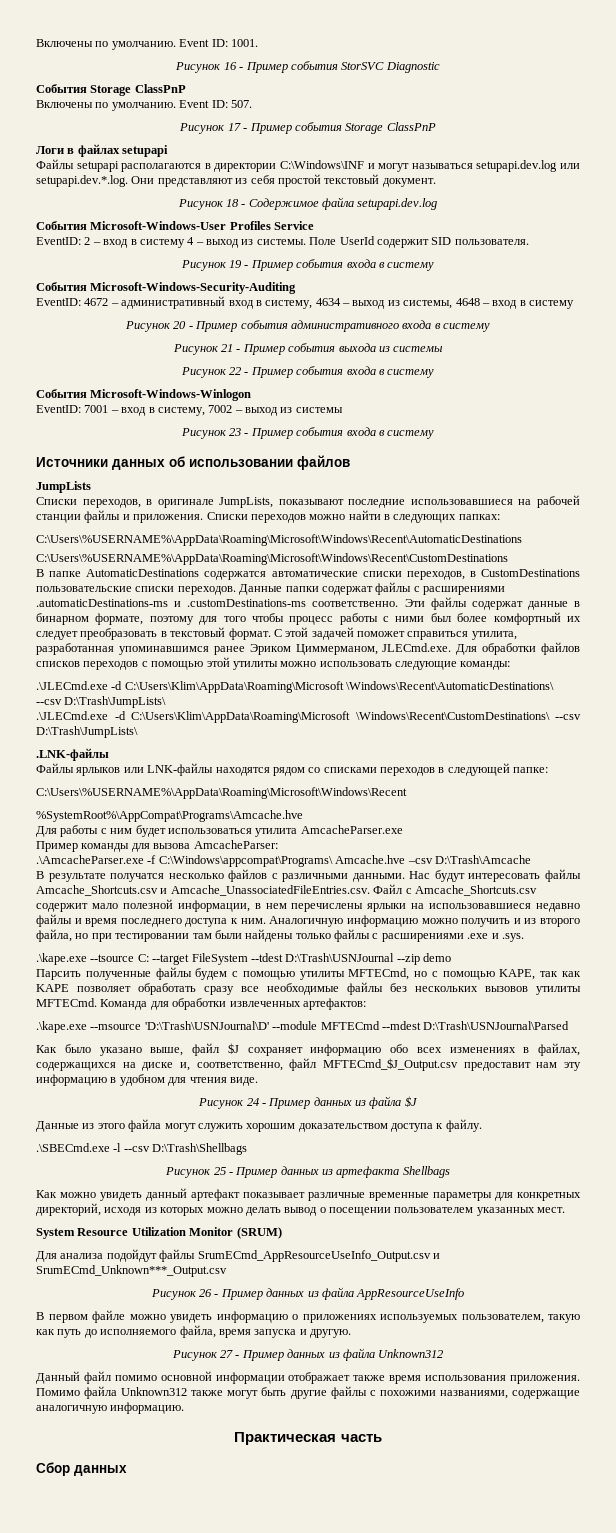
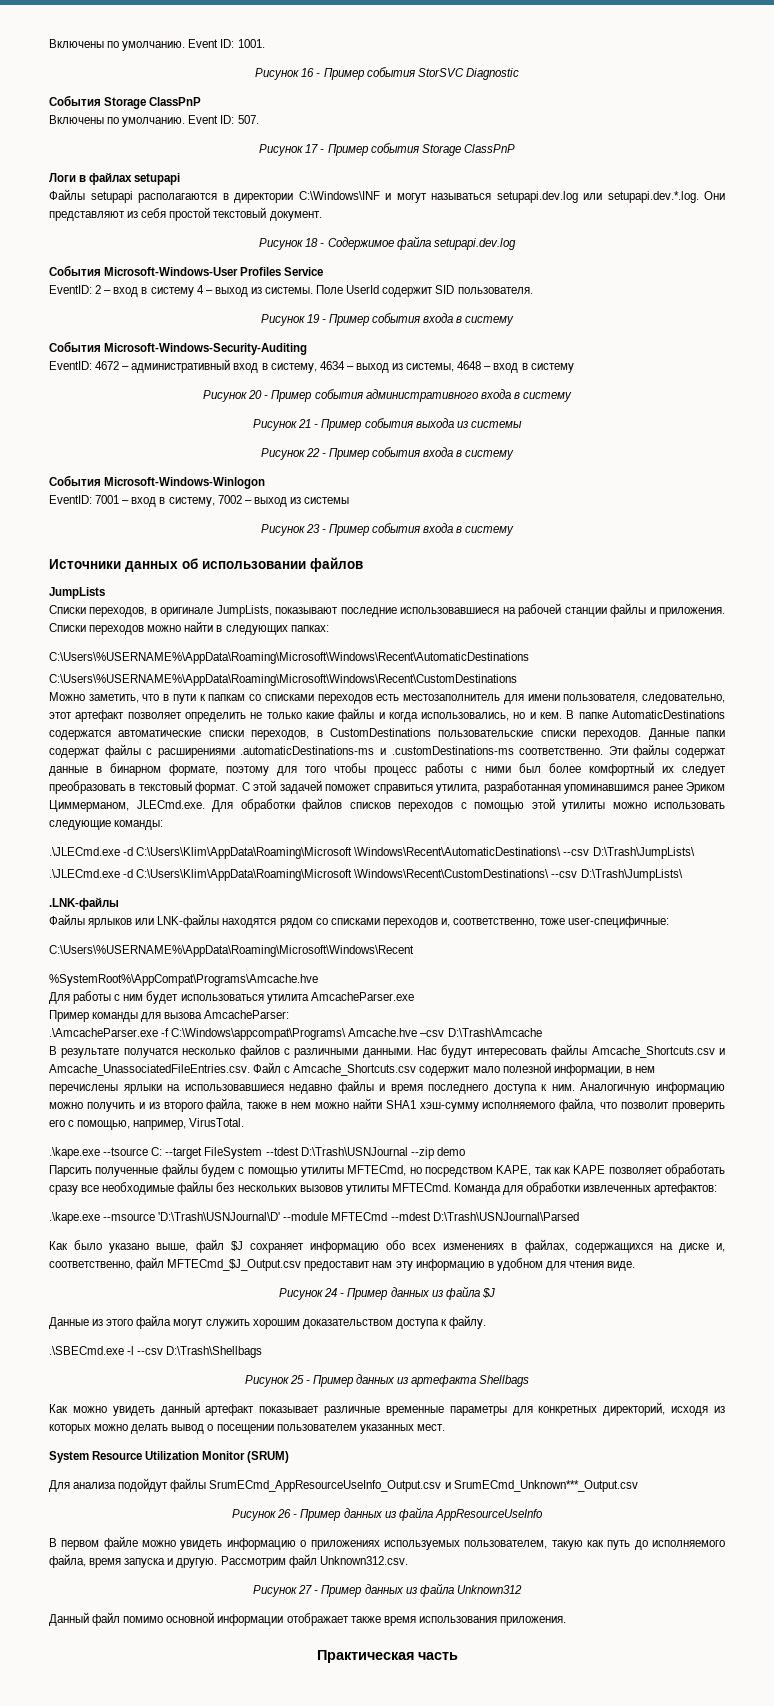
+ Можно заметить, что в пути к папкам со списками переходов есть местозаполнитель для имени пользователя, следовательно, этот артефакт позволяет определить не только какие файлы и когда использовались, но и кем.
- Файлы ярлыков или LNK-файлы находятся рядом со списками переходов в следующей папке:
+ Файлы ярлыков или LNK-файлы находятся рядом со списками переходов и, соответственно, тоже user-специфичные:
- Аналогичную информацию можно получить и из второго файла, но при тестировании там были найдены только файлы с расширениями .exe и .sys.
+ Аналогичную информацию можно получить и из второго файла, также в нем можно найти SHA1 хэш-сумму исполняемого файла, что позволит проверить его с помощью, например, VirusTotal.
- Парсить полученные файлы будем с помощью утилиты MFTECmd, но с помощью KAPE, так как KAPE позволяет обработать сразу все необходимые файлы без нескольких вызовов утилиты MFTECmd.
+ Парсить полученные файлы будем с помощью утилиты MFTECmd, но посредством KAPE, так как KAPE позволяет обработать сразу все необходимые файлы без нескольких вызовов утилиты MFTECmd.
+ Рассмотрим файл Unknown312.csv.
- Помимо файла Unknown312 также могут быть другие файлы с похожими названиями, содержащие аналогичную информацию.
- Сбор данных

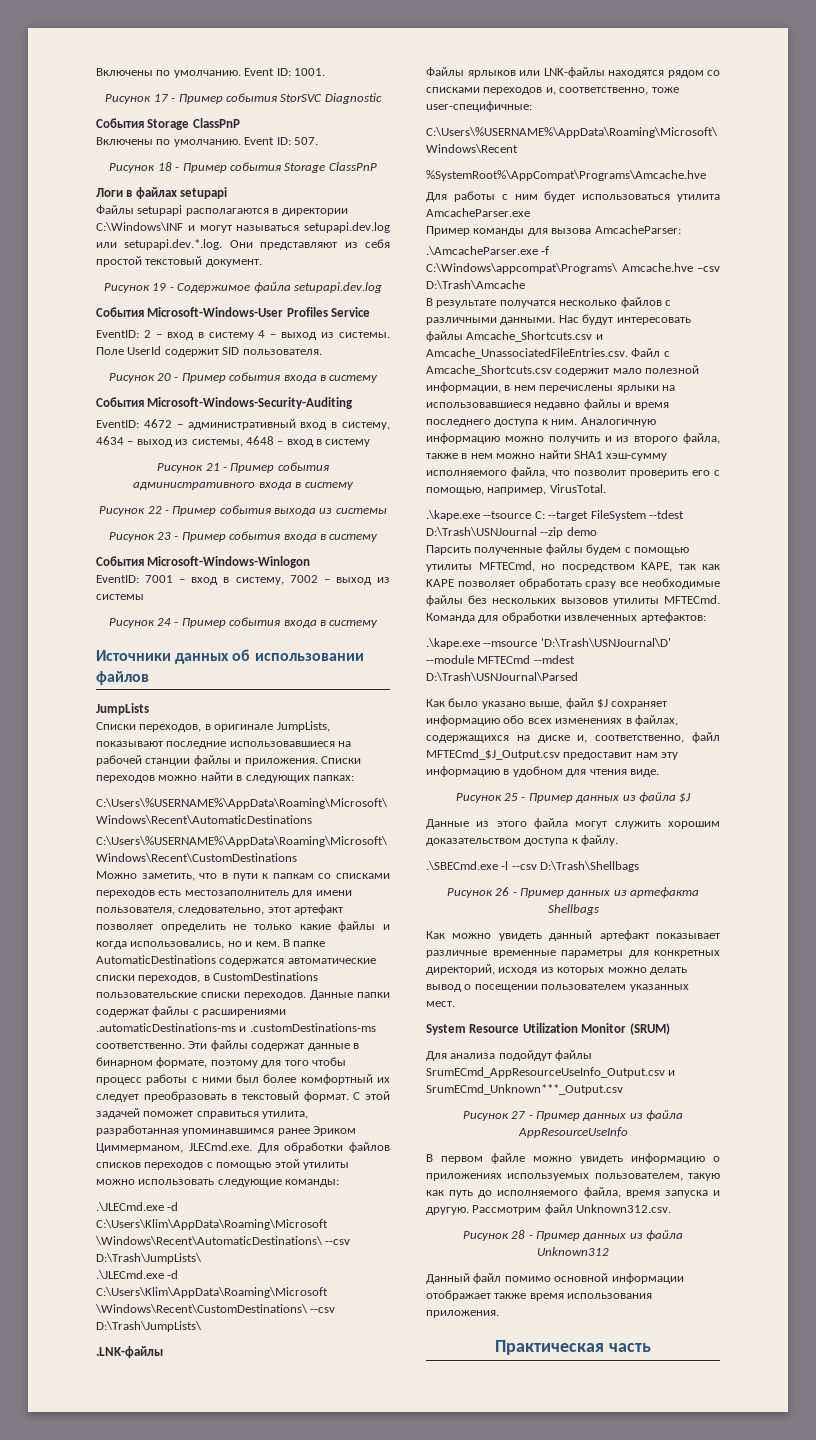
- Рисунок 16 - Пример события StorSVC Diagnostic
+ Рисунок 17 - Пример события StorSVC Diagnostic
- Рисунок 17 - Пример события Storage ClassPnP
+ Рисунок 18 - Пример события Storage ClassPnP
- Рисунок 18 - Содержимое файла setupapi.dev.log
+ Рисунок 19 - Содержимое файла setupapi.dev.log
- Рисунок 19 - Пример события входа в систему
+ Рисунок 20 - Пример события входа в систему
- Рисунок 20 - Пример события административного входа в систему
+ Рисунок 21 - Пример события административного входа в систему
- Рисунок 21 - Пример события выхода из системы
+ Рисунок 22 - Пример события выхода из системы
- Рисунок 22 - Пример события входа в систему
+ Рисунок 23 - Пример события входа в систему
- Рисунок 23 - Пример события входа в систему
+ Рисунок 24 - Пример события входа в систему
- Рисунок 24 - Пример данных из файла $J
+ Рисунок 25 - Пример данных из файла $J
- Рисунок 25 - Пример данных из артефакта Shellbags
+ Рисунок 26 - Пример данных из артефакта Shellbags
- Рисунок 26 - Пример данных из файла AppResourceUseInfo
+ Рисунок 27 - Пример данных из файла AppResourceUseInfo
- Рисунок 27 - Пример данных из файла Unknown312
+ Рисунок 28 - Пример данных из файла Unknown312

